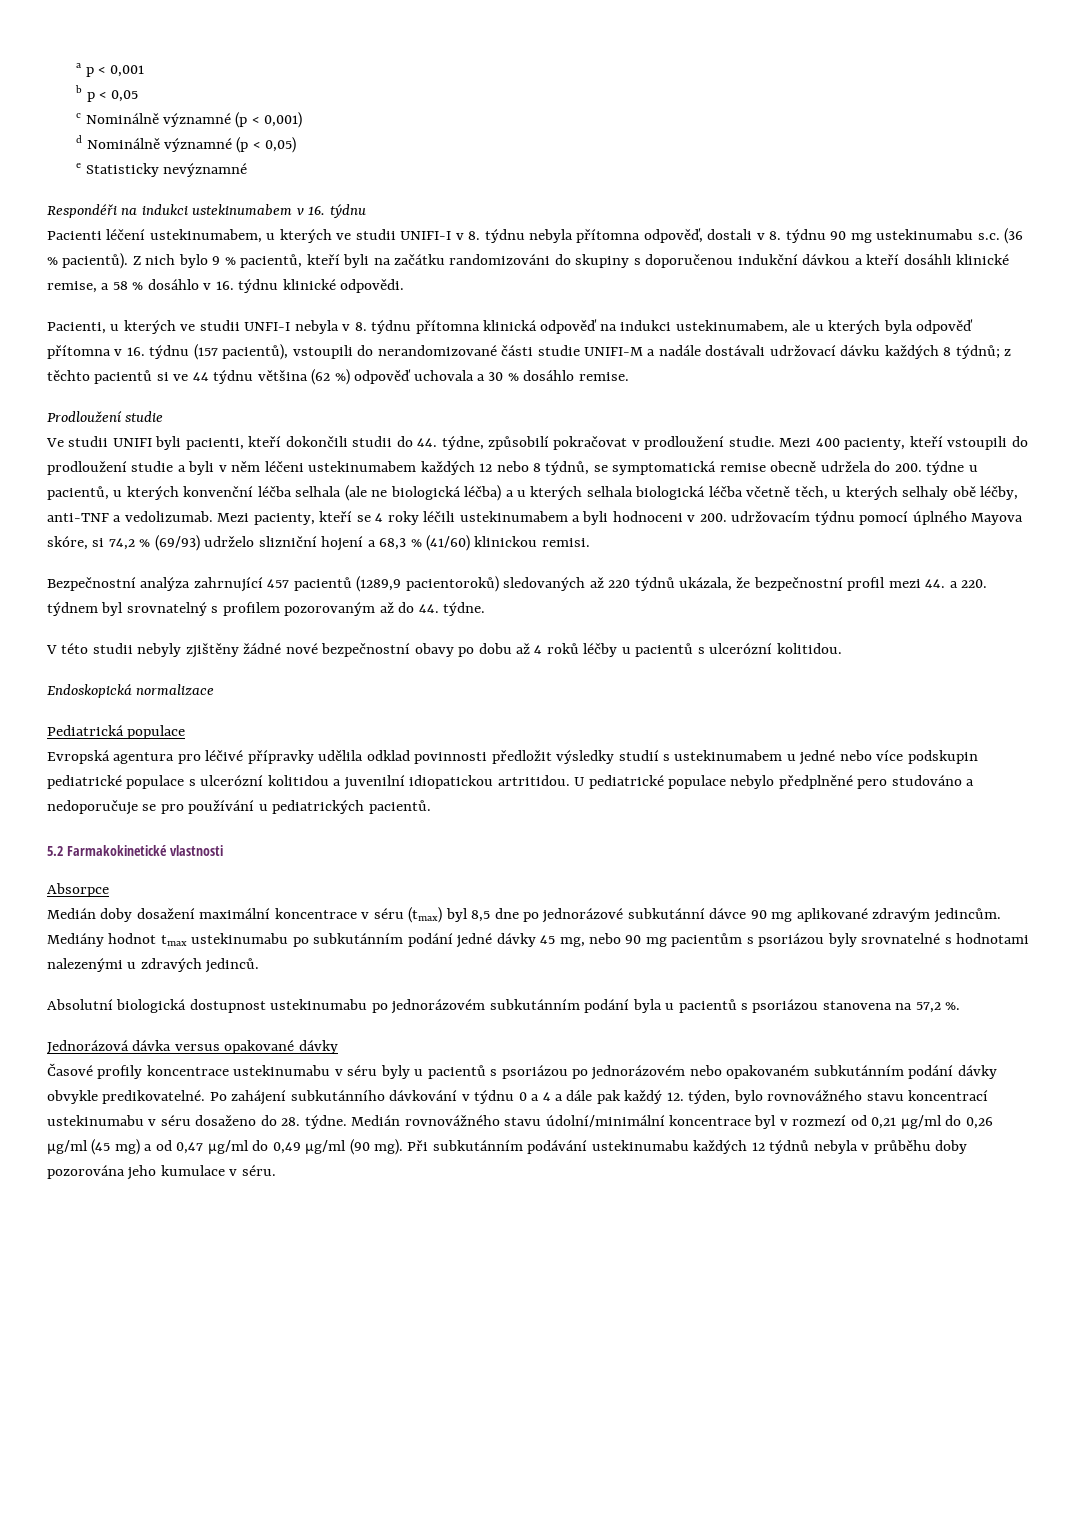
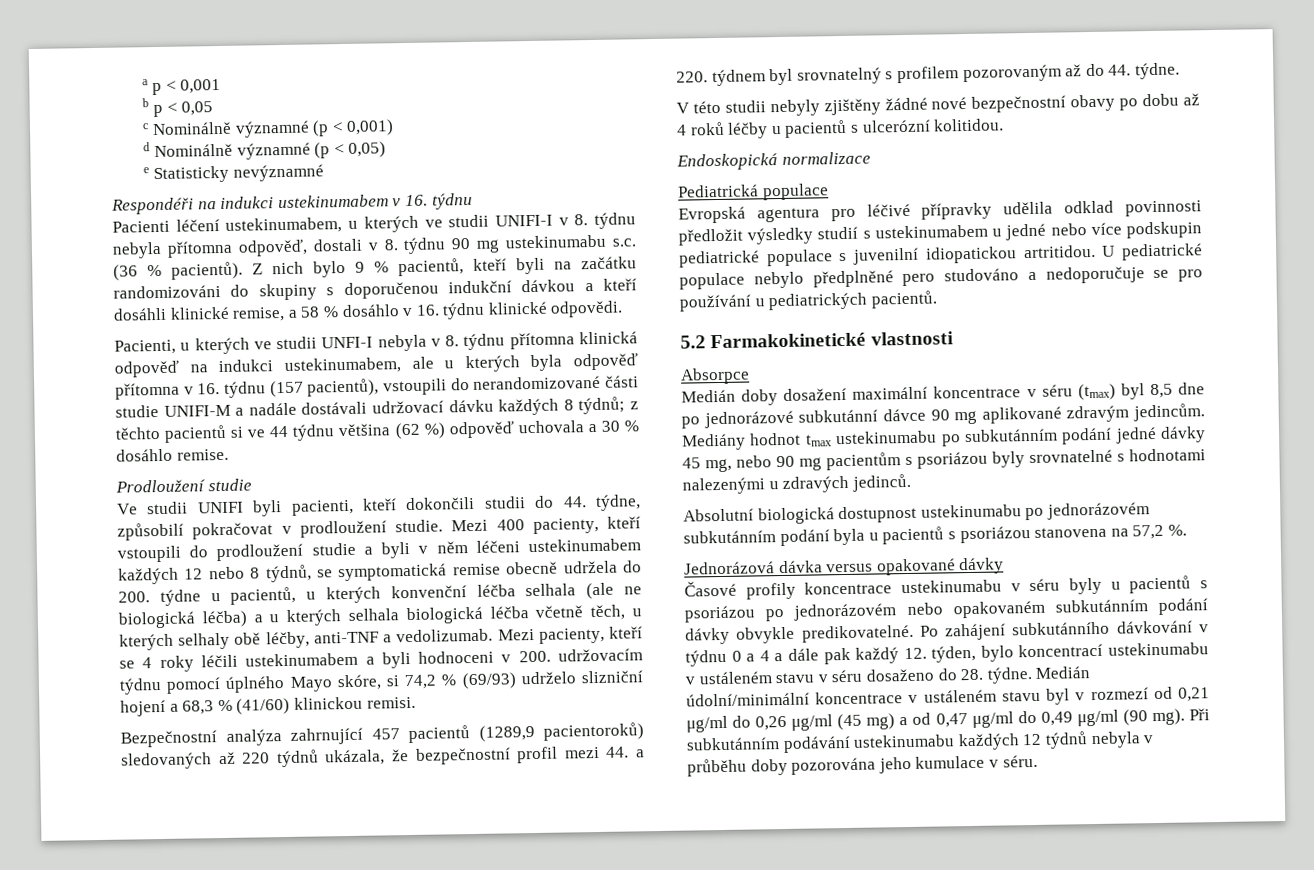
- Mezi pacienty, kteří se 4 roky léčili ustekinumabem a byli hodnoceni v 200. udržovacím týdnu pomocí úplného Mayova skóre, si 74,2 % (69/93) udrželo slizniční hojení a 68,3 % (41/60) klinickou remisi.
+ Mezi pacienty, kteří se 4 roky léčili ustekinumabem a byli hodnoceni v 200. udržovacím týdnu pomocí úplného Mayo skóre, si 74,2 % (69/93) udrželo slizniční hojení a 68,3 % (41/60) klinickou remisi.
- Evropská agentura pro léčivé přípravky udělila odklad povinnosti předložit výsledky studií s ustekinumabem u jedné nebo více podskupin pediatrické populace s ulcerózní kolitidou a juvenilní idiopatickou artritidou.
+ Evropská agentura pro léčivé přípravky udělila odklad povinnosti předložit výsledky studií s ustekinumabem u jedné nebo více podskupin pediatrické populace s juvenilní idiopatickou artritidou.
- Po zahájení subkutánního dávkování v týdnu 0 a 4 a dále pak každý 12. týden, bylo rovnovážného stavu koncentrací ustekinumabu v séru dosaženo do 28. týdne.
+ Po zahájení subkutánního dávkování v týdnu 0 a 4 a dále pak každý 12. týden, bylo koncentrací ustekinumabu v ustáleném stavu v séru dosaženo do 28. týdne.
- Medián rovnovážného stavu údolní/minimální koncentrace byl v rozmezí od 0,21 μg/ml do 0,26 μg/ml (45 mg) a od 0,47 μg/ml do 0,49 μg/ml (90 mg).
+ Medián údolní/minimální koncentrace v ustáleném stavu byl v rozmezí od 0,21 μg/ml do 0,26 μg/ml (45 mg) a od 0,47 μg/ml do 0,49 μg/ml (90 mg).

